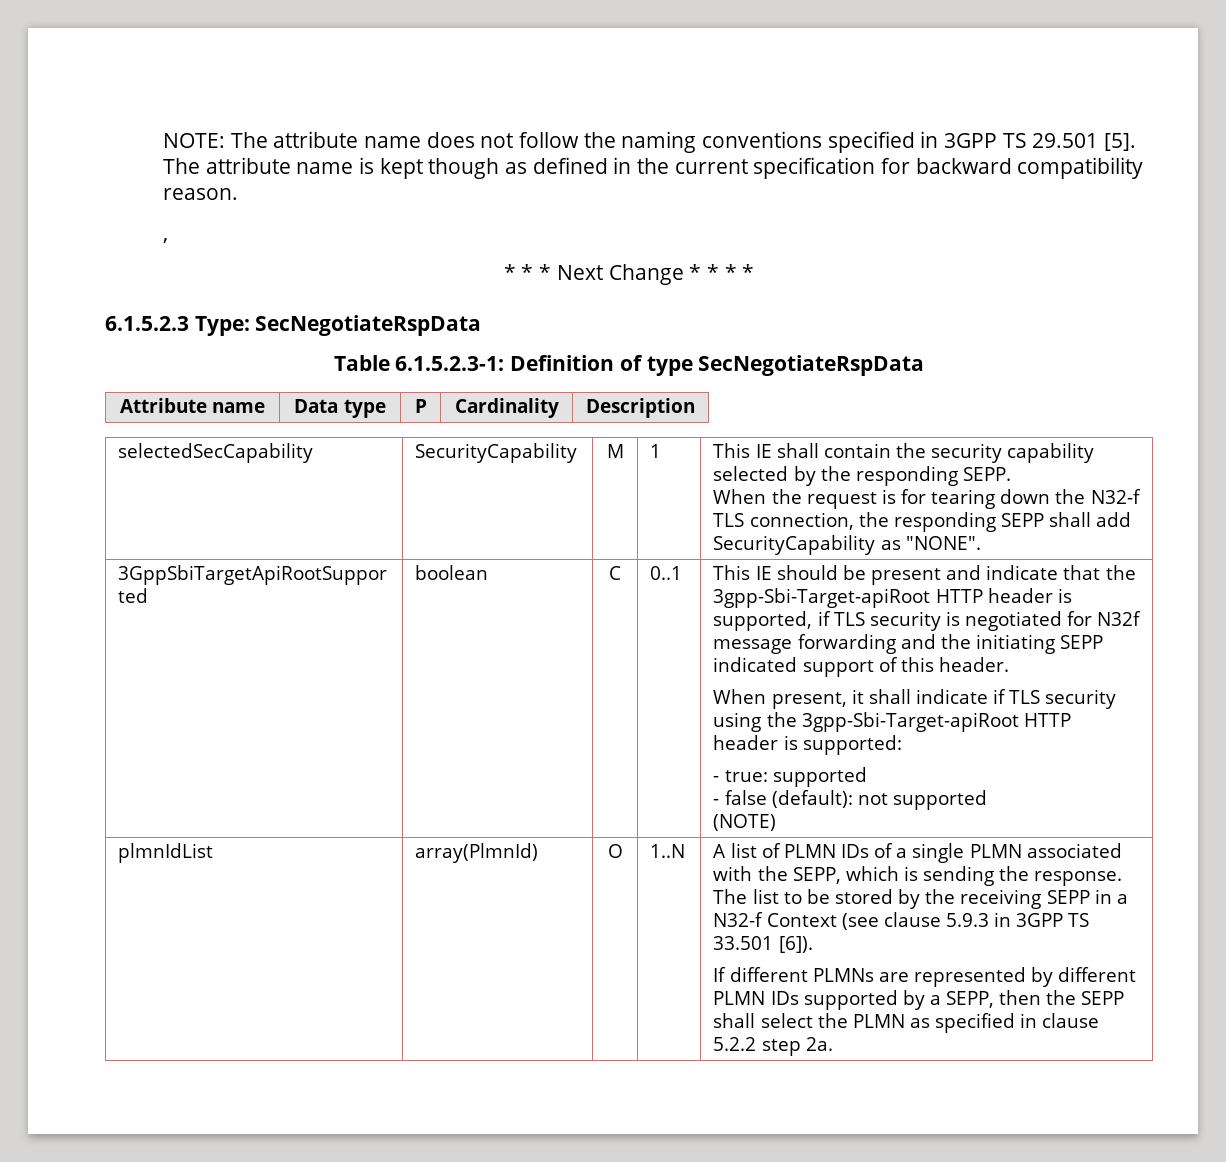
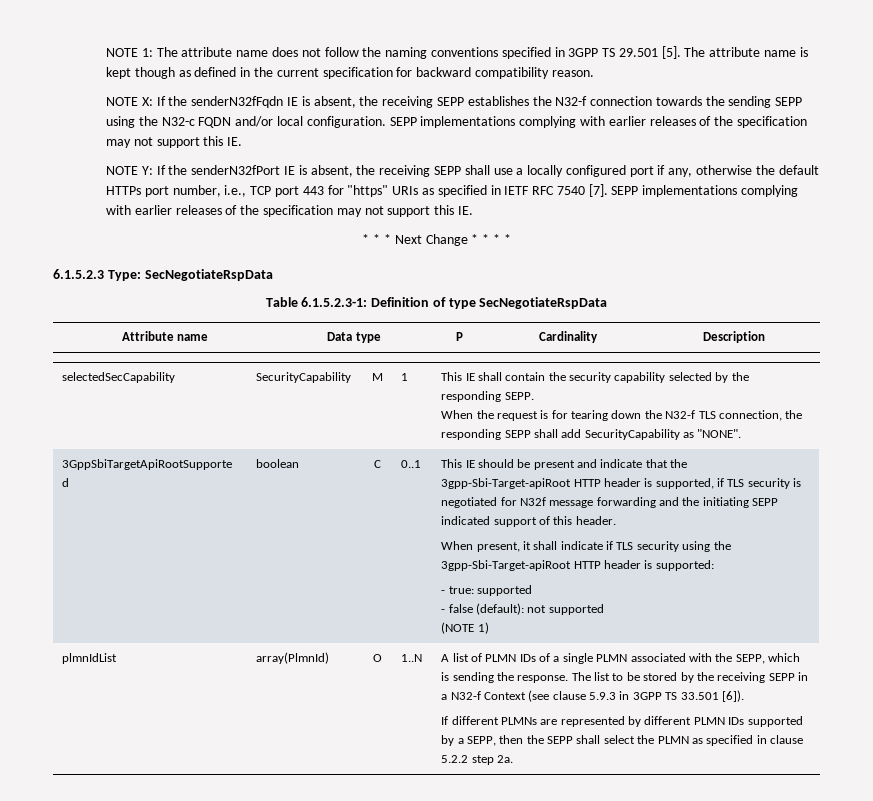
- NOTE: The attribute name does not follow the naming conventions specified in 3GPP TS 29.501 [5].
+ NOTE 1: The attribute name does not follow the naming conventions specified in 3GPP TS 29.501 [5].
- ,
+ NOTE X: If the senderN32fFqdn IE is absent, the receiving SEPP establishes the N32-f connection towards the sending SEPP using the N32-c FQDN and/or local configuration. SEPP implementations complying with earlier releases of the specification may not support this IE.
+ NOTE Y: If the senderN32fPort IE is absent, the receiving SEPP shall use a locally configured port if any, otherwise the default HTTPs port number, i.e., TCP port 443 for "https" URIs as specified in IETF RFC 7540 [7]. SEPP implementations complying with earlier releases of the specification may not support this IE.
- (NOTE)
+ (NOTE 1)

